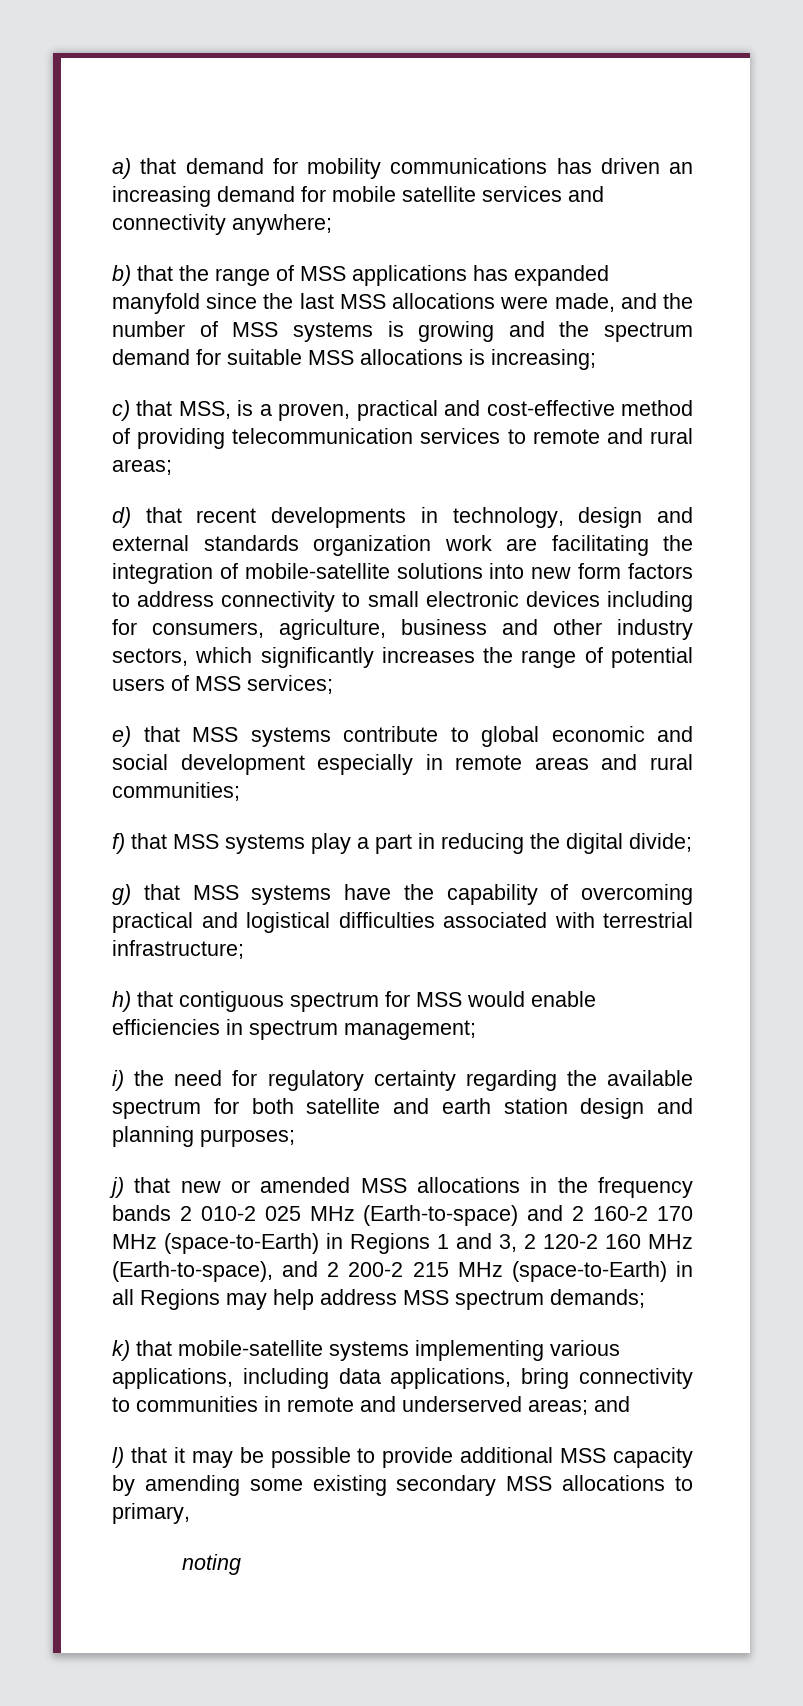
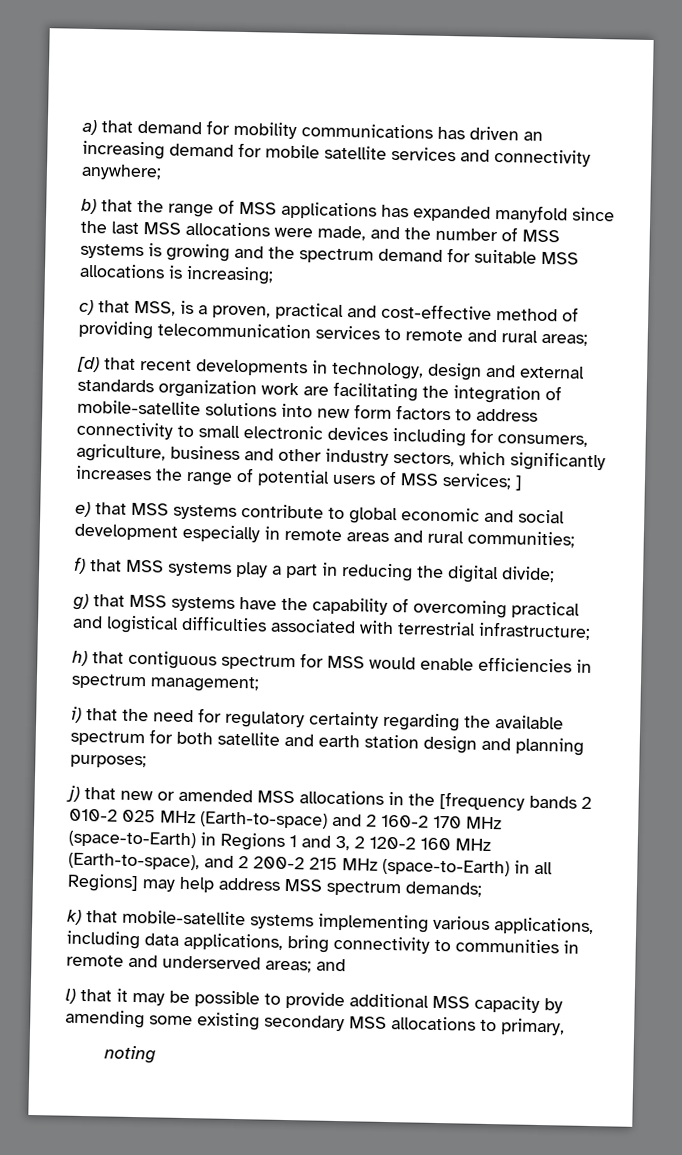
- d) that recent developments in technology, design and external standards organization work are facilitating the integration of mobile-satellite solutions into new form factors to address connectivity to small electronic devices including for consumers, agriculture, business and other industry sectors, which significantly increases the range of potential users of MSS services;
+ [d) that recent developments in technology, design and external standards organization work are facilitating the integration of mobile-satellite solutions into new form factors to address connectivity to small electronic devices including for consumers, agriculture, business and other industry sectors, which significantly increases the range of potential users of MSS services; ]
- i) the need for regulatory certainty regarding the available spectrum for both satellite and earth station design and planning purposes;
+ i) that the need for regulatory certainty regarding the available spectrum for both satellite and earth station design and planning purposes;
- j) that new or amended MSS allocations in the frequency bands 2 010-2 025 MHz (Earth-to-space) and 2 160-2 170 MHz (space-to-Earth) in Regions 1 and 3, 2 120-2 160 MHz (Earth-to-space), and 2 200-2 215 MHz (space-to-Earth) in all Regions may help address MSS spectrum demands;
+ j) that new or amended MSS allocations in the [frequency bands 2 010-2 025 MHz (Earth-to-space) and 2 160-2 170 MHz (space-to-Earth) in Regions 1 and 3, 2 120-2 160 MHz (Earth-to-space), and 2 200-2 215 MHz (space-to-Earth) in all Regions] may help address MSS spectrum demands;

